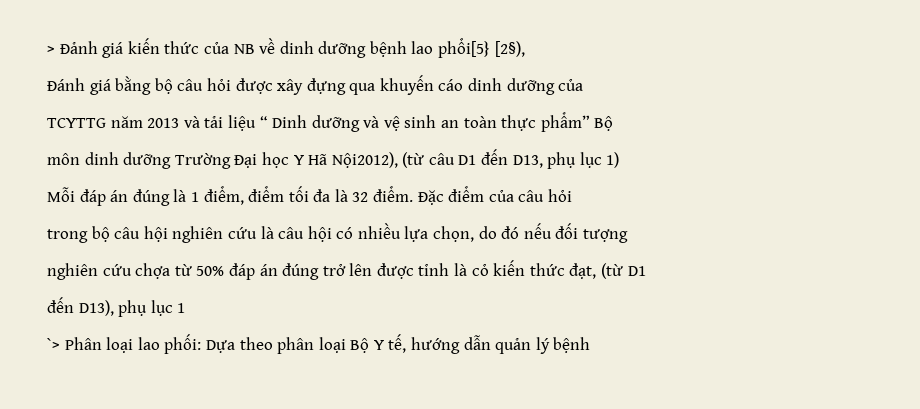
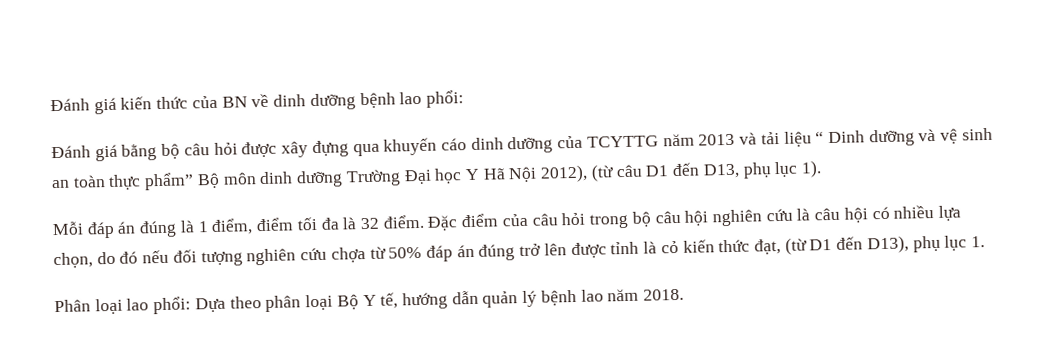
- > Đảnh giá kiến thức của NB về dinh dưỡng bệnh lao phổi[5} [2§),
+ Đánh giá kiến thức của BN về dinh dưỡng bệnh lao phổi:
- Đánh giá bằng bộ câu hỏi được xây đựng qua khuyến cáo dinh dưỡng của
- TCYTTG năm 2013 và tải liệu “ Dinh dưỡng và vệ sinh an toàn thực phẩm” Bộ
- môn dinh dưỡng Trường Đại học Y Hã Nội2012), (từ câu D1 đến D13, phụ lục 1)
+ Đánh giá bằng bộ câu hỏi được xây đựng qua khuyến cáo dinh dưỡng của TCYTTG năm 2013 và tải liệu “ Dinh dưỡng và vệ sinh an toàn thực phẩm” Bộ môn dinh dưỡng Trường Đại học Y Hã Nội 2012), (từ câu D1 đến D13, phụ lục 1).
- Đặc điểm của câu hỏi
- trong bộ câu hội nghiên cứu là câu hội có nhiều lựa chọn, do đó nếu đối tượng
- nghiên cứu chợa từ 50% đáp án đúng trở lên được tỉnh là cỏ kiến thức đạt, (từ D1
- đến D13), phụ lục 1
- `> Phân loại lao phối:
+ Đặc điểm của câu hỏi trong bộ câu hội nghiên cứu là câu hội có nhiều lựa chọn, do đó nếu đối tượng nghiên cứu chợa từ 50% đáp án đúng trở lên được tỉnh là cỏ kiến thức đạt, (từ D1 đến D13), phụ lục 1.
+ Phân loại lao phổi:
- Dựa theo phân loại Bộ Y tế, hướng dẫn quản lý bệnh
+ Dựa theo phân loại Bộ Y tế, hướng dẫn quản lý bệnh lao năm 2018.

